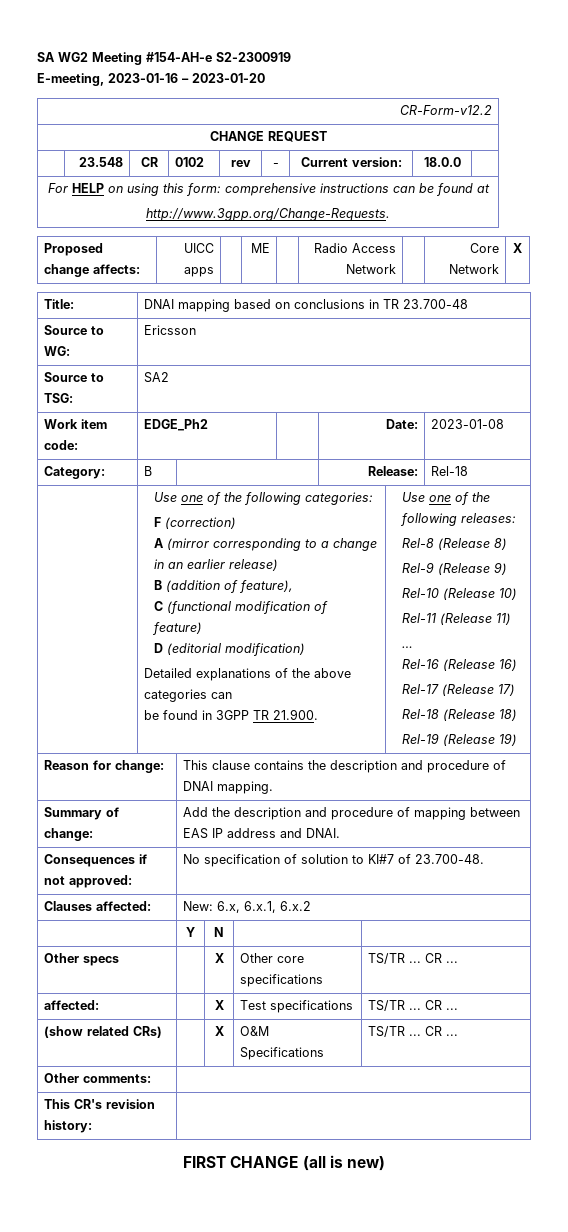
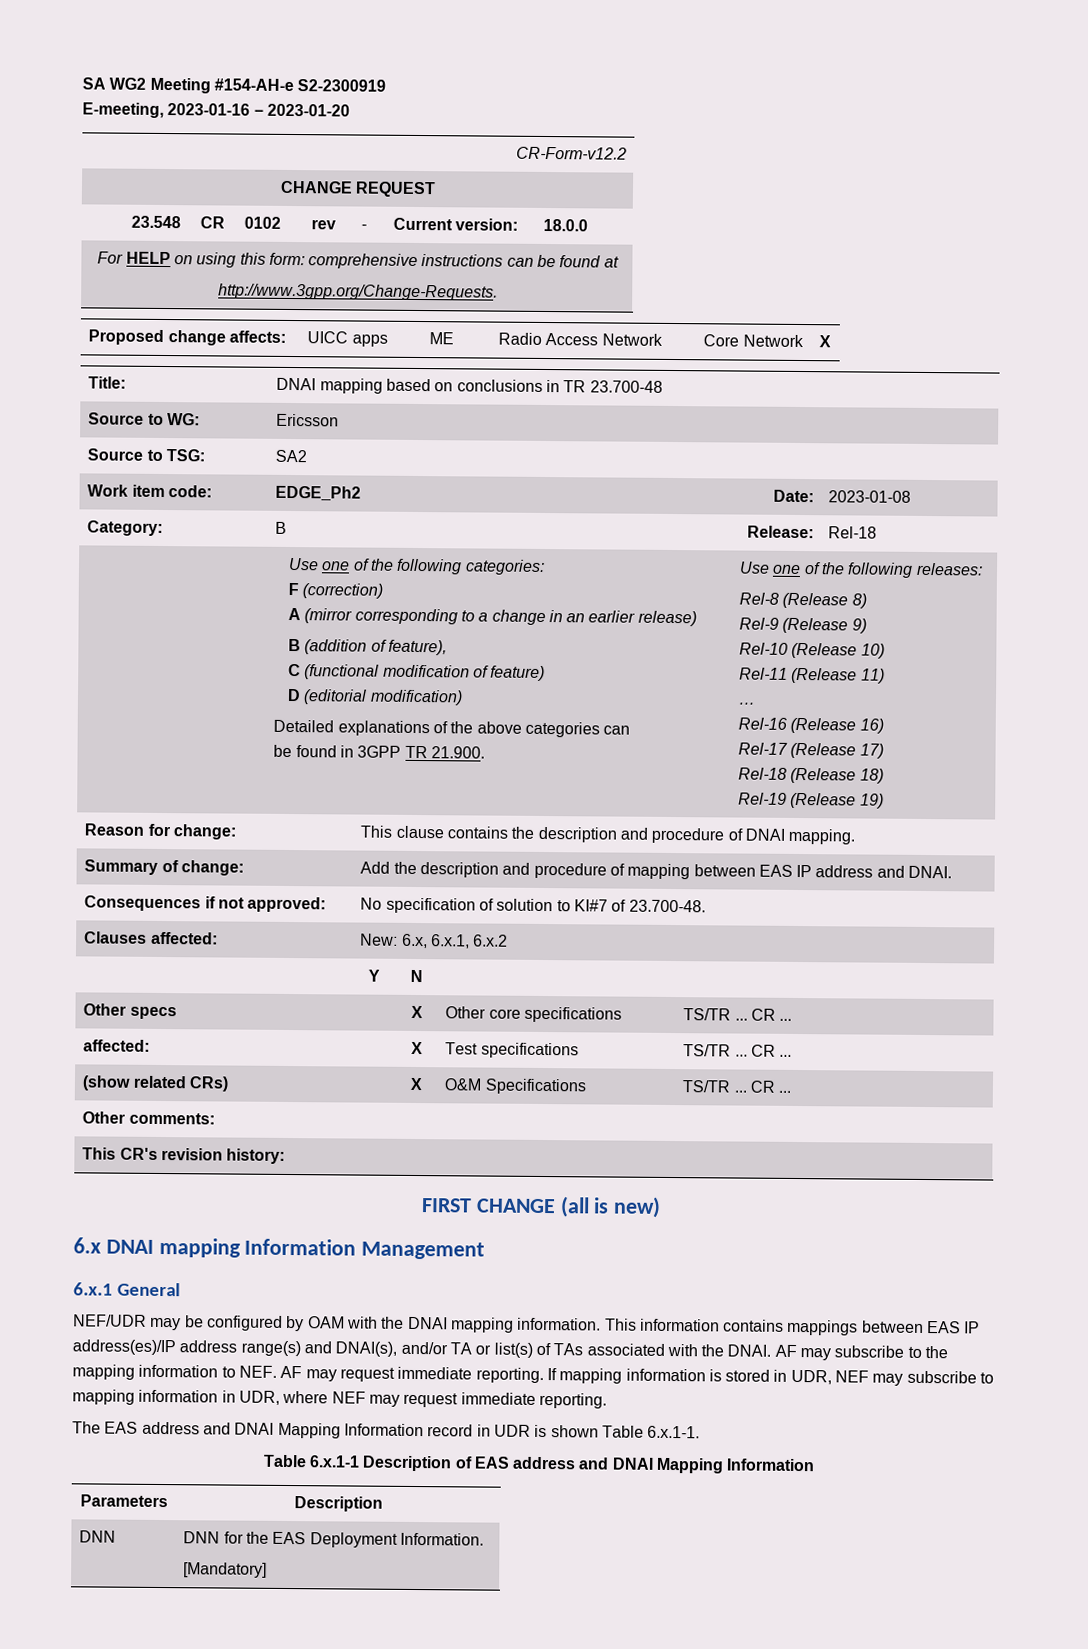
+ 6.x DNAI mapping Information Management
+ 6.x.1 General
+ NEF/UDR may be configured by OAM with the DNAI mapping information. This information contains mappings between EAS IP address(es)/IP address range(s) and DNAI(s), and/or TA or list(s) of TAs associated with the DNAI. AF may subscribe to the mapping information to NEF. AF may request immediate reporting. If mapping information is stored in UDR, NEF may subscribe to mapping information in UDR, where NEF may request immediate reporting.
+ The EAS address and DNAI Mapping Information record in UDR is shown Table 6.x.1-1.
+ Table 6.x.1-1 Description of EAS address and DNAI Mapping Information
+ Parameters | Description
+ DNN | DNN for the EAS Deployment Information.
+ [Mandatory]

